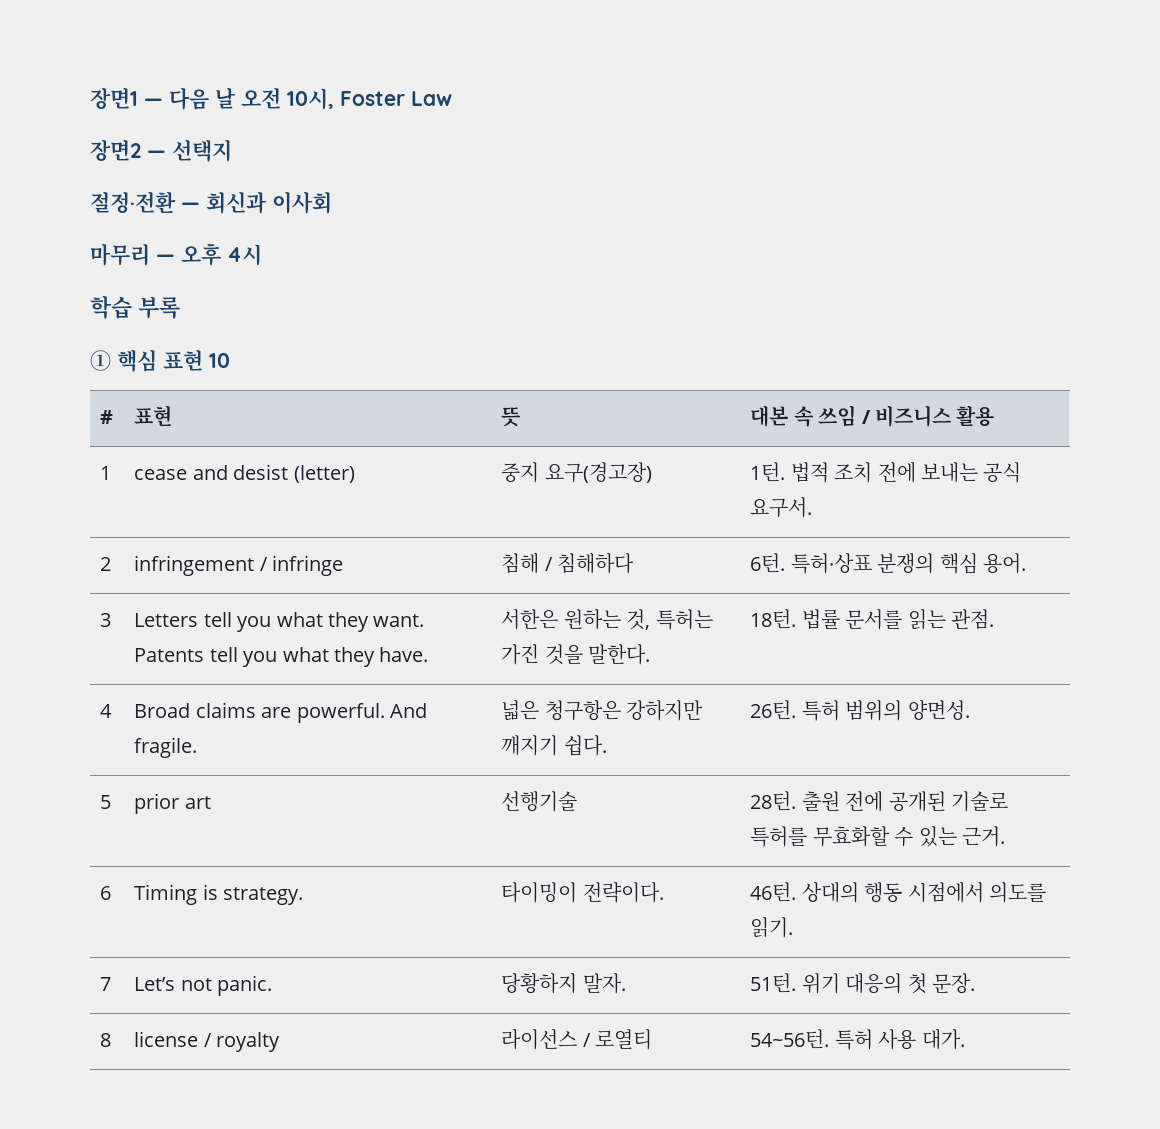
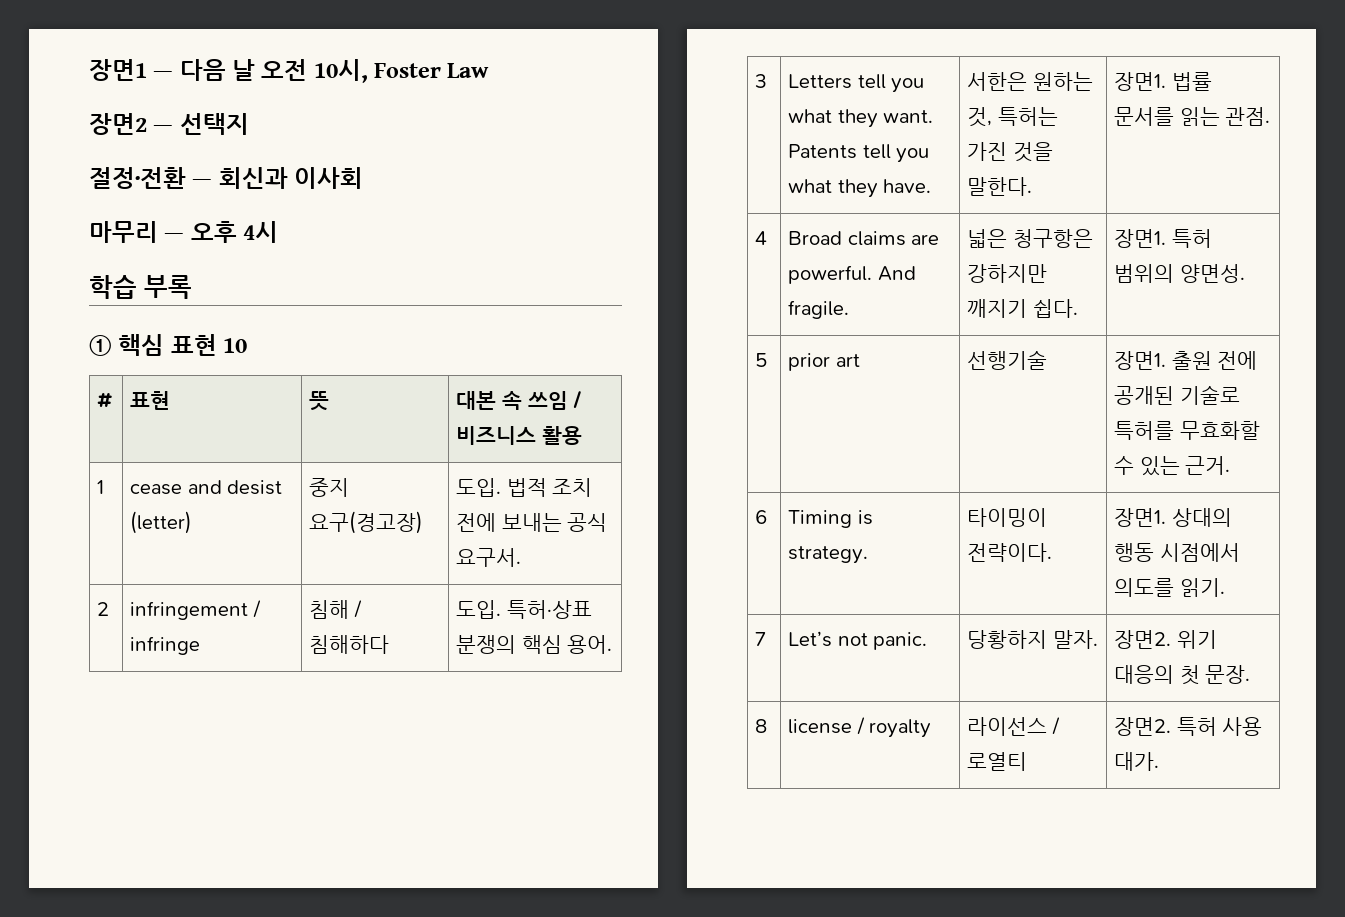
- 1 | cease and desist (letter) | 중지 요구(경고장) | 1턴. 법적 조치 전에 보내는 공식 요구서.
+ 1 | cease and desist (letter) | 중지 요구(경고장) | 도입. 법적 조치 전에 보내는 공식 요구서.
- 2 | infringement / infringe | 침해 / 침해하다 | 6턴. 특허·상표 분쟁의 핵심 용어.
+ 2 | infringement / infringe | 침해 / 침해하다 | 도입. 특허·상표 분쟁의 핵심 용어.
- 3 | Letters tell you what they want. Patents tell you what they have. | 서한은 원하는 것, 특허는 가진 것을 말한다. | 18턴. 법률 문서를 읽는 관점.
+ 3 | Letters tell you what they want. Patents tell you what they have. | 서한은 원하는 것, 특허는 가진 것을 말한다. | 장면1. 법률 문서를 읽는 관점.
- 4 | Broad claims are powerful. And fragile. | 넓은 청구항은 강하지만 깨지기 쉽다. | 26턴. 특허 범위의 양면성.
+ 4 | Broad claims are powerful. And fragile. | 넓은 청구항은 강하지만 깨지기 쉽다. | 장면1. 특허 범위의 양면성.
- 5 | prior art | 선행기술 | 28턴. 출원 전에 공개된 기술로 특허를 무효화할 수 있는 근거.
+ 5 | prior art | 선행기술 | 장면1. 출원 전에 공개된 기술로 특허를 무효화할 수 있는 근거.
- 6 | Timing is strategy. | 타이밍이 전략이다. | 46턴. 상대의 행동 시점에서 의도를 읽기.
+ 6 | Timing is strategy. | 타이밍이 전략이다. | 장면1. 상대의 행동 시점에서 의도를 읽기.
- 7 | Let’s not panic. | 당황하지 말자. | 51턴. 위기 대응의 첫 문장.
+ 7 | Let’s not panic. | 당황하지 말자. | 장면2. 위기 대응의 첫 문장.
- 8 | license / royalty | 라이선스 / 로열티 | 54~56턴. 특허 사용 대가.
+ 8 | license / royalty | 라이선스 / 로열티 | 장면2. 특허 사용 대가.

